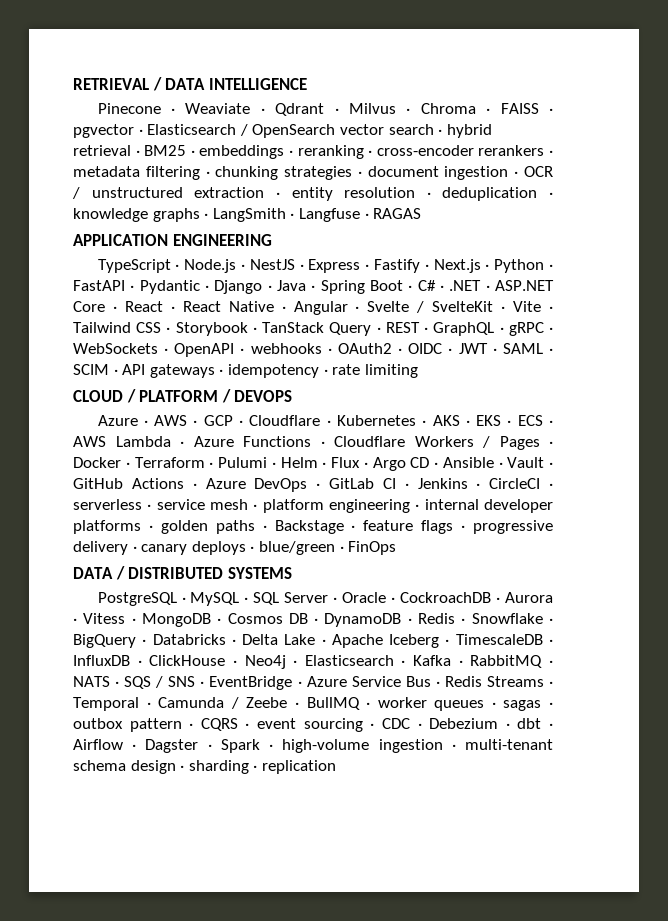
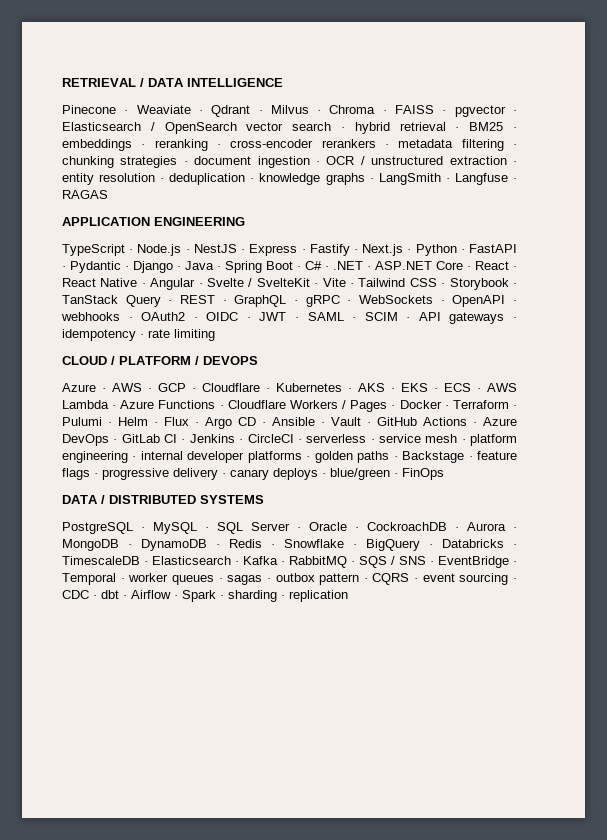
- PostgreSQL · MySQL · SQL Server · Oracle · CockroachDB · Aurora · Vitess · MongoDB · Cosmos DB · DynamoDB · Redis · Snowflake · BigQuery · Databricks · Delta Lake · Apache Iceberg · TimescaleDB · InfluxDB · ClickHouse · Neo4j · Elasticsearch · Kafka · RabbitMQ · NATS · SQS / SNS · EventBridge · Azure Service Bus · Redis Streams · Temporal · Camunda / Zeebe · BullMQ · worker queues · sagas · outbox pattern · CQRS · event sourcing · CDC · Debezium · dbt · Airflow · Dagster · Spark · high-volume ingestion · multi-tenant schema design · sharding · replication
+ PostgreSQL · MySQL · SQL Server · Oracle · CockroachDB · Aurora · MongoDB · DynamoDB · Redis · Snowflake · BigQuery · Databricks · TimescaleDB · Elasticsearch · Kafka · RabbitMQ · SQS / SNS · EventBridge · Temporal · worker queues · sagas · outbox pattern · CQRS · event sourcing · CDC · dbt · Airflow · Spark · sharding · replication

